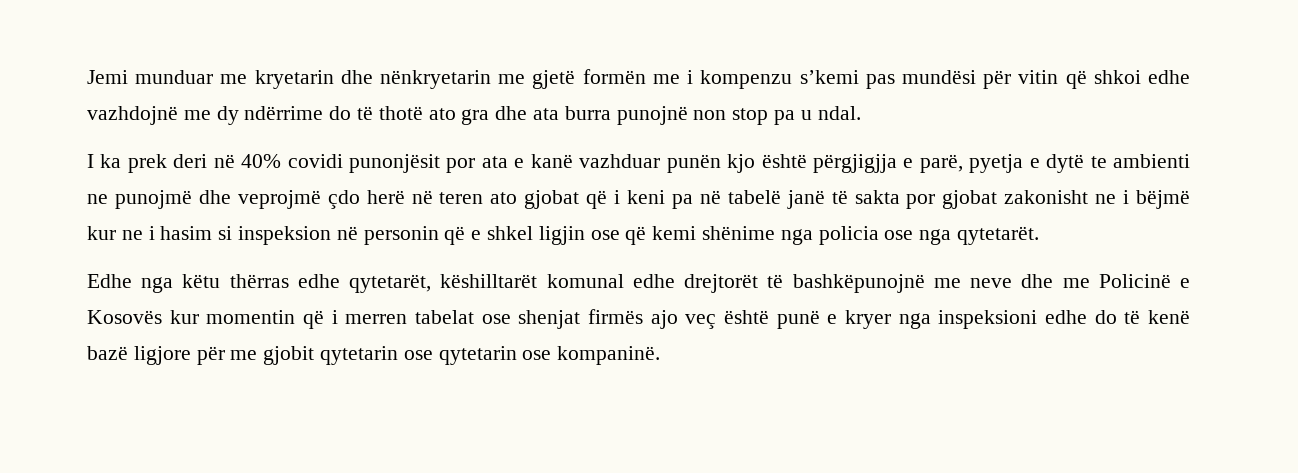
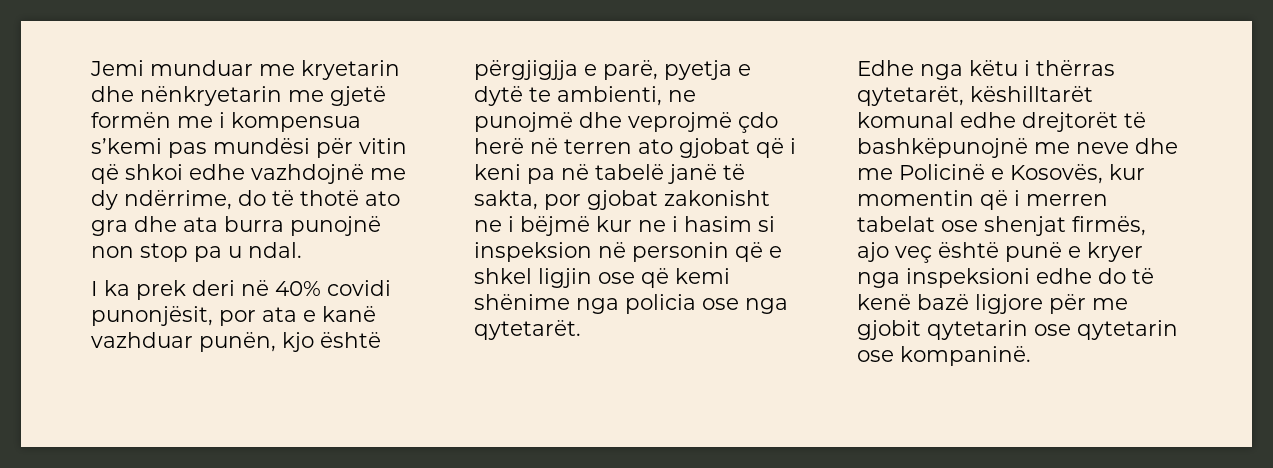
- Jemi munduar me kryetarin dhe nënkryetarin me gjetë formën me i kompenzu s’kemi pas mundësi për vitin që shkoi edhe vazhdojnë me dy ndërrime do të thotë ato gra dhe ata burra punojnë non stop pa u ndal.
+ Jemi munduar me kryetarin dhe nënkryetarin me gjetë formën me i kompensua s’kemi pas mundësi për vitin që shkoi edhe vazhdojnë me dy ndërrime, do të thotë ato gra dhe ata burra punojnë non stop pa u ndal.
- I ka prek deri në 40% covidi punonjësit por ata e kanë vazhduar punën kjo është përgjigjja e parë, pyetja e dytë te ambienti ne punojmë dhe veprojmë çdo herë në teren ato gjobat që i keni pa në tabelë janë të sakta por gjobat zakonisht ne i bëjmë kur ne i hasim si inspeksion në personin që e shkel ligjin ose që kemi shënime nga policia ose nga qytetarët.
+ I ka prek deri në 40% covidi punonjësit, por ata e kanë vazhduar punën, kjo është përgjigjja e parë, pyetja e dytë te ambienti, ne punojmë dhe veprojmë çdo herë në terren ato gjobat që i keni pa në tabelë janë të sakta, por gjobat zakonisht ne i bëjmë kur ne i hasim si inspeksion në personin që e shkel ligjin ose që kemi shënime nga policia ose nga qytetarët.
- Edhe nga këtu thërras edhe qytetarët, këshilltarët komunal edhe drejtorët të bashkëpunojnë me neve dhe me Policinë e Kosovës kur momentin që i merren tabelat ose shenjat firmës ajo veç është punë e kryer nga inspeksioni edhe do të kenë bazë ligjore për me gjobit qytetarin ose qytetarin ose kompaninë.
+ Edhe nga këtu i thërras qytetarët, këshilltarët komunal edhe drejtorët të bashkëpunojnë me neve dhe me Policinë e Kosovës, kur momentin që i merren tabelat ose shenjat firmës, ajo veç është punë e kryer nga inspeksioni edhe do të kenë bazë ligjore për me gjobit qytetarin ose qytetarin ose kompaninë.

